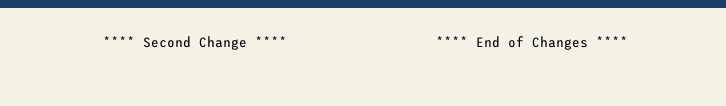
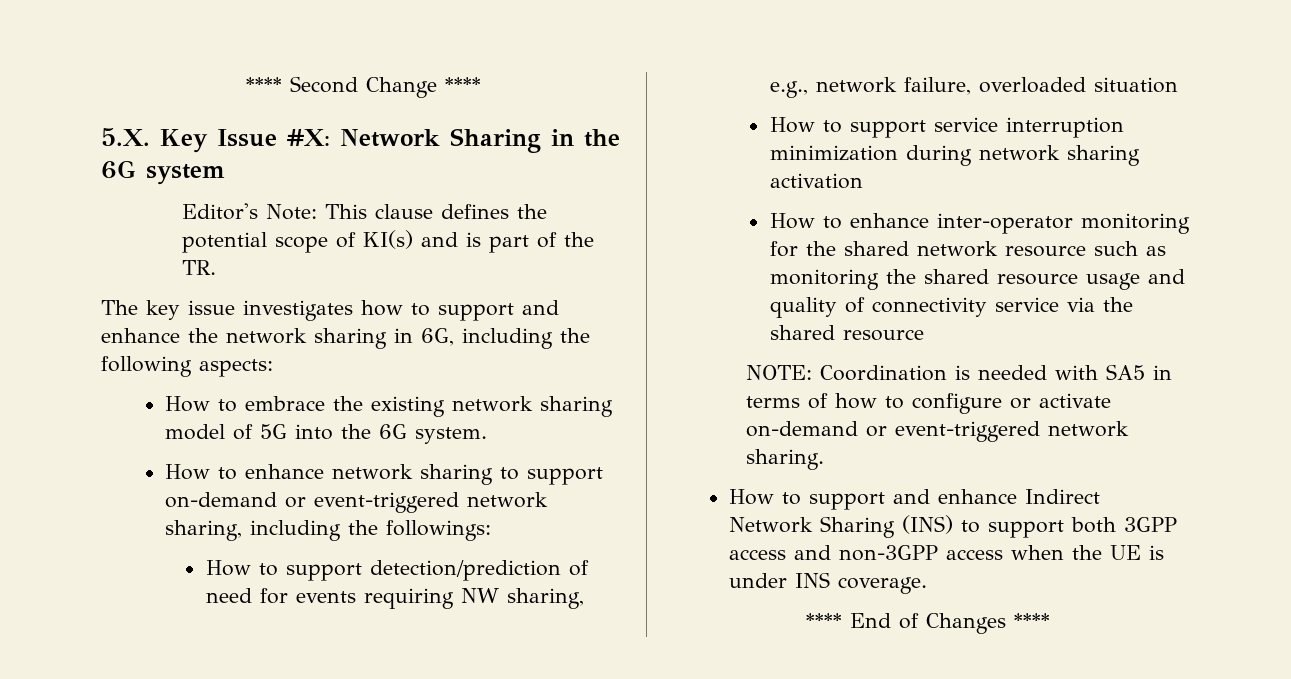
+ 5.X. Key Issue #X: Network Sharing in the 6G system
+ Editor's Note: This clause defines the potential scope of KI(s) and is part of the TR.
+ The key issue investigates how to support and enhance the network sharing in 6G, including the following aspects:
+ How to embrace the existing network sharing model of 5G into the 6G system.
+ How to enhance network sharing to support on-demand or event-triggered network sharing, including the followings:
+ How to support detection/prediction of need for events requiring NW sharing, e.g., network failure, overloaded situation
+ How to support service interruption minimization during network sharing activation
+ How to enhance inter-operator monitoring for the shared network resource such as monitoring the shared resource usage and quality of connectivity service via the shared resource
+ NOTE: Coordination is needed with SA5 in terms of how to configure or activate on-demand or event-triggered network sharing.
+ How to support and enhance Indirect Network Sharing (INS) to support both 3GPP access and non-3GPP access when the UE is under INS coverage.

